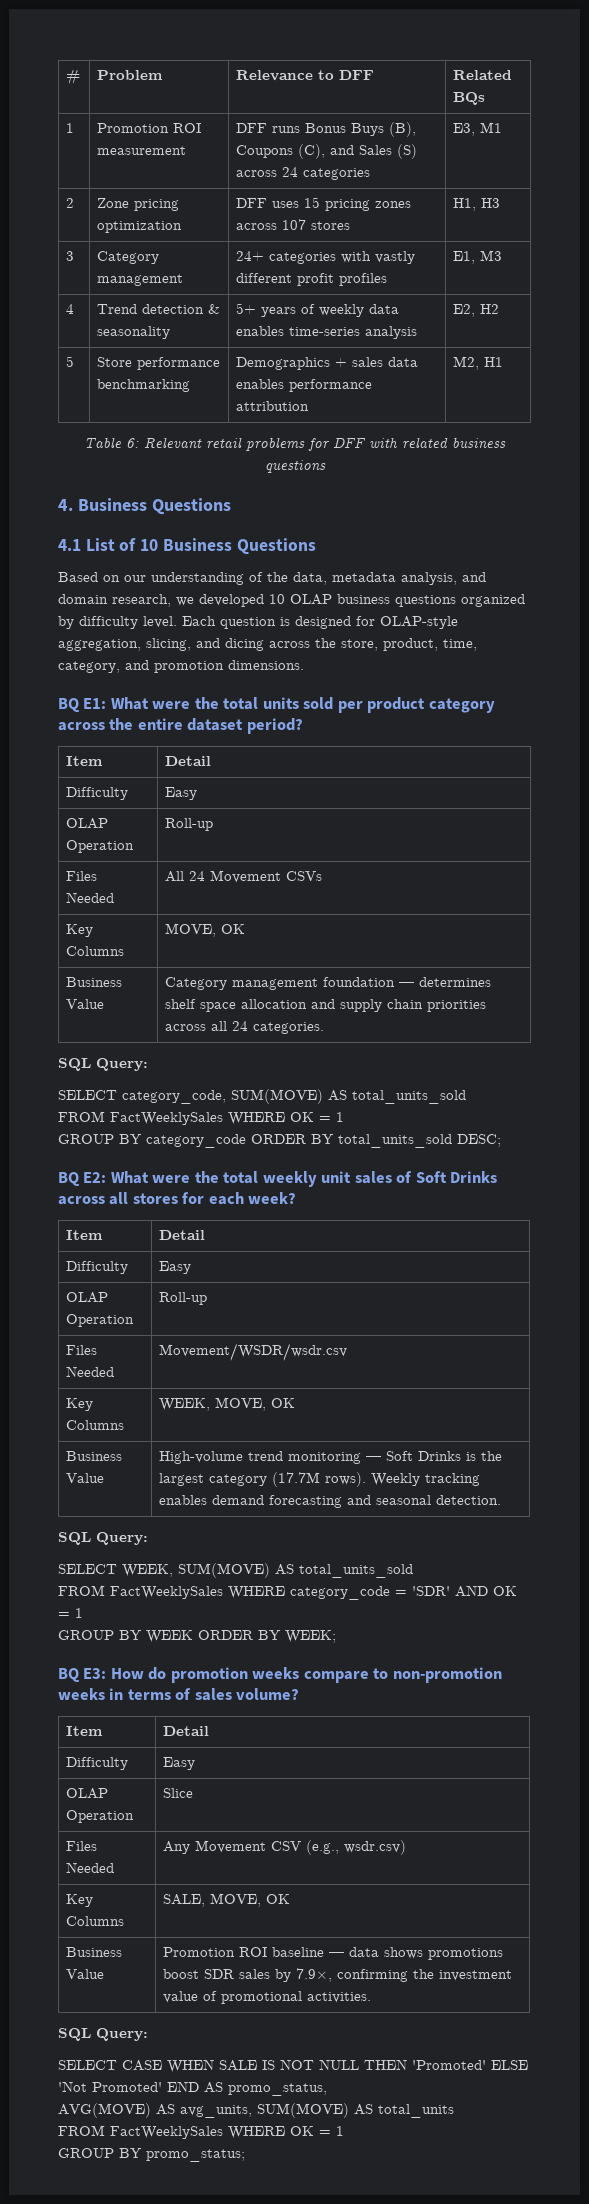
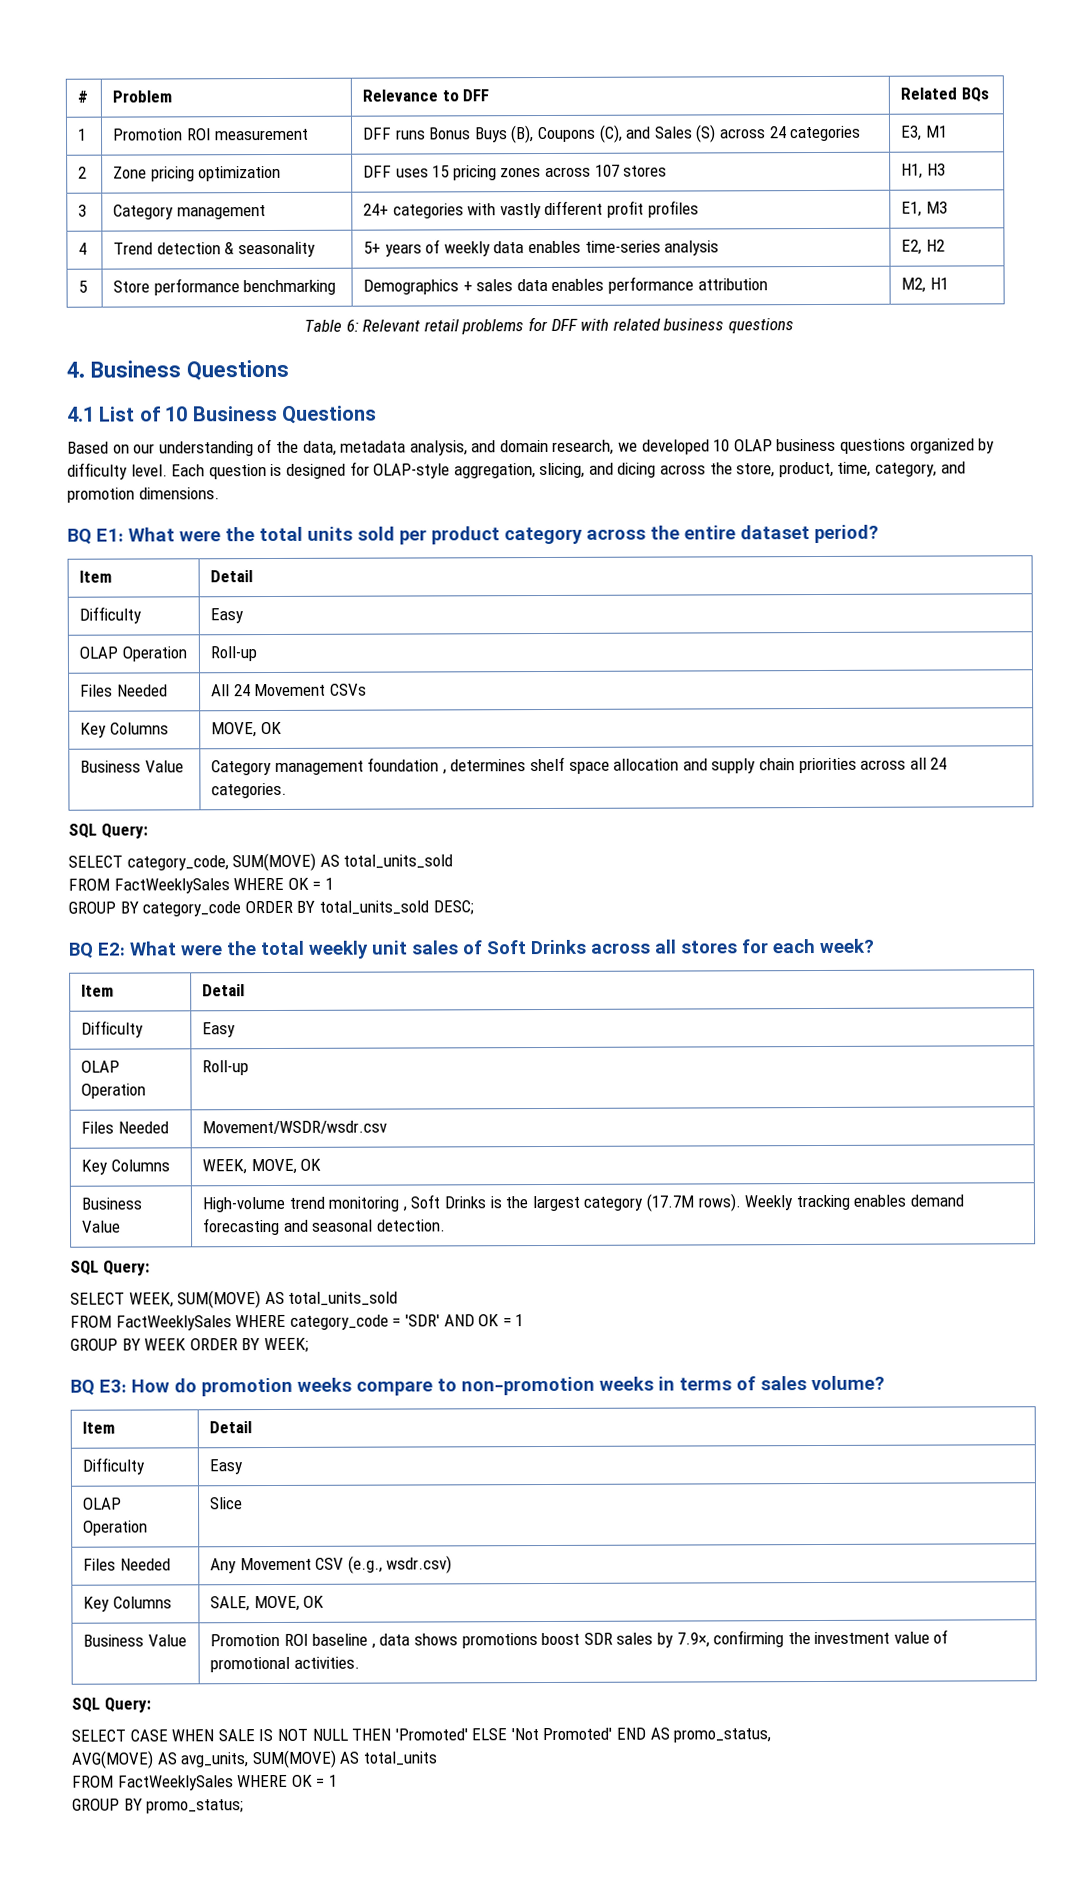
- Business Value | Category management foundation — determines shelf space allocation and supply chain priorities across all 24 categories.
+ Business Value | Category management foundation , determines shelf space allocation and supply chain priorities across all 24 categories.
- Business Value | High-volume trend monitoring — Soft Drinks is the largest category (17.7M rows). Weekly tracking enables demand forecasting and seasonal detection.
+ Business Value | High-volume trend monitoring , Soft Drinks is the largest category (17.7M rows). Weekly tracking enables demand forecasting and seasonal detection.
- Business Value | Promotion ROI baseline — data shows promotions boost SDR sales by 7.9×, confirming the investment value of promotional activities.
+ Business Value | Promotion ROI baseline , data shows promotions boost SDR sales by 7.9×, confirming the investment value of promotional activities.

